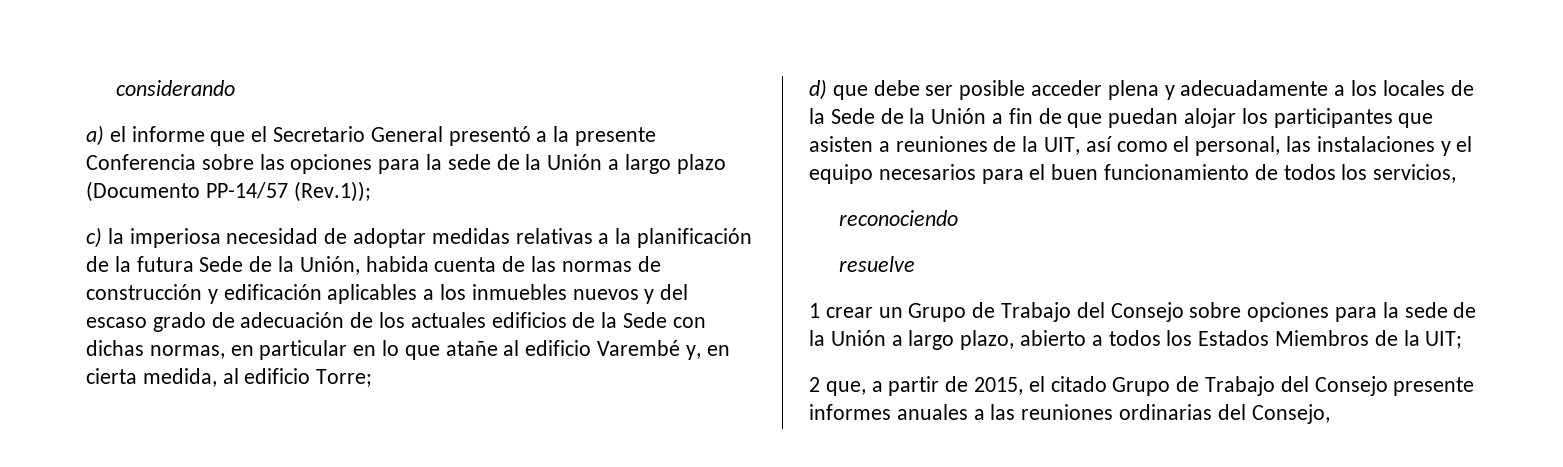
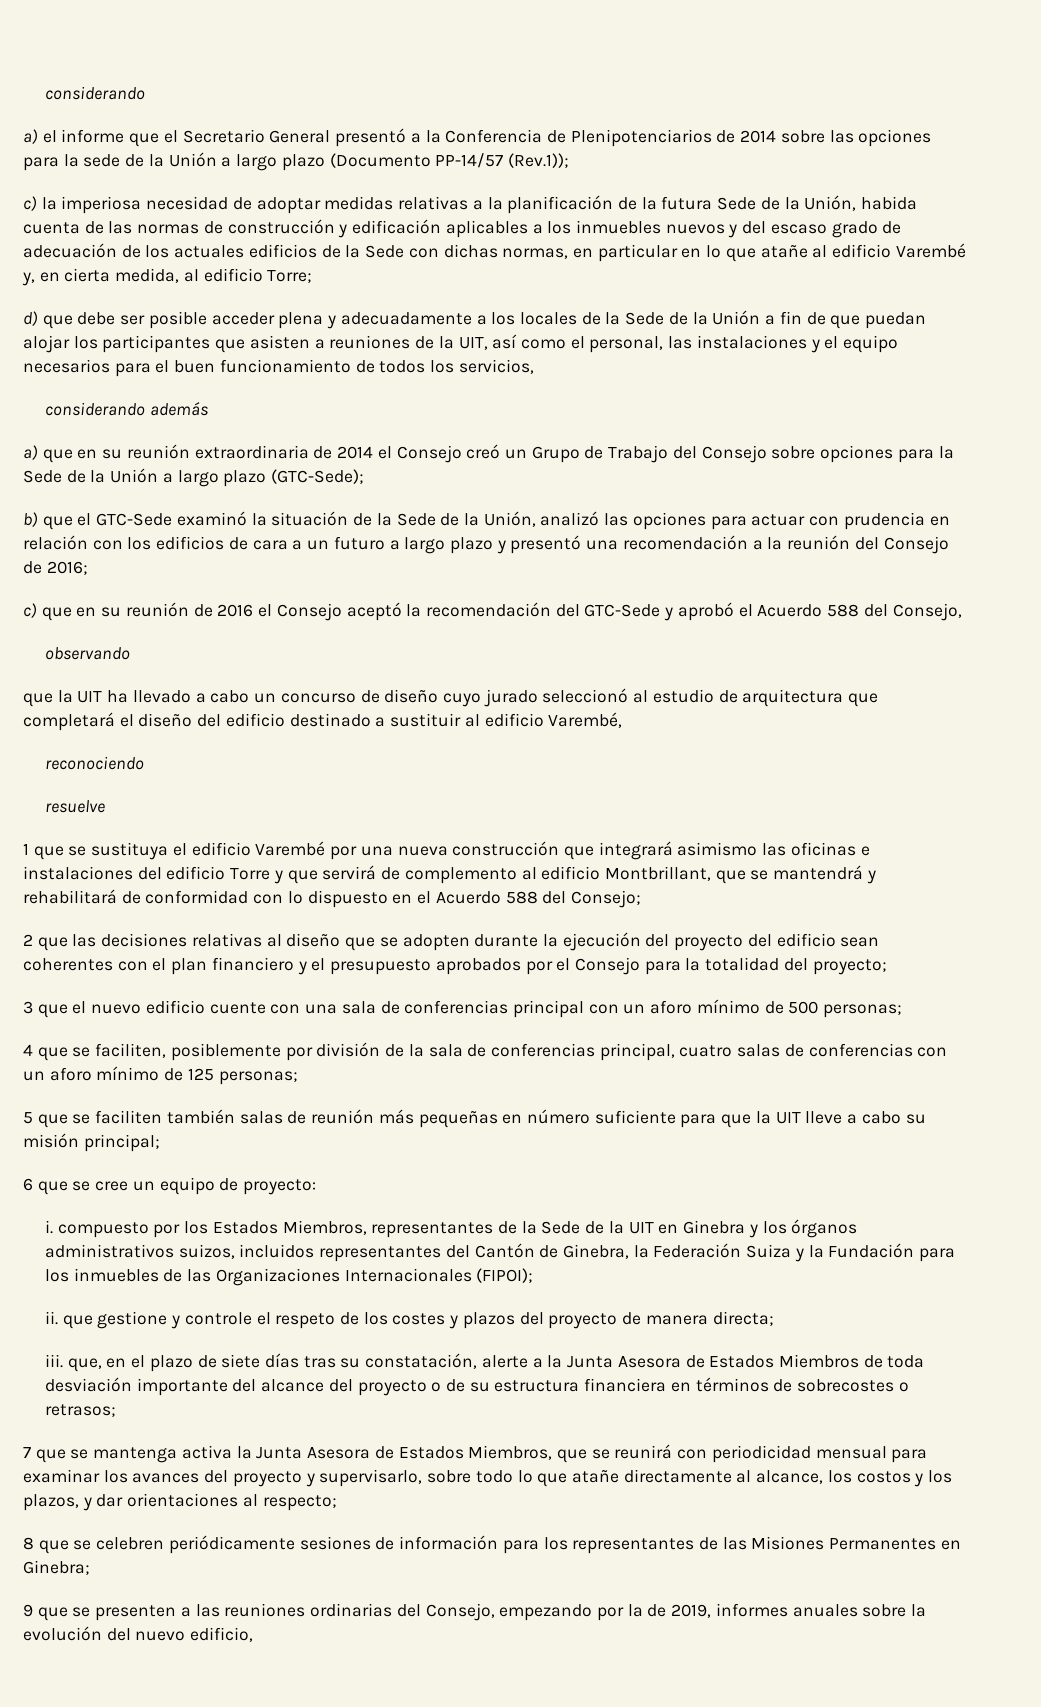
- a) el informe que el Secretario General presentó a la presente Conferencia sobre las opciones para la sede de la Unión a largo plazo (Documento PP-14/57 (Rev.1));
+ a) el informe que el Secretario General presentó a la Conferencia de Plenipotenciarios de 2014 sobre las opciones para la sede de la Unión a largo plazo (Documento PP-14/57 (Rev.1));
+ considerando además
+ a) que en su reunión extraordinaria de 2014 el Consejo creó un Grupo de Trabajo del Consejo sobre opciones para la Sede de la Unión a largo plazo (GTC-Sede);
+ b) que el GTC-Sede examinó la situación de la Sede de la Unión, analizó las opciones para actuar con prudencia en relación con los edificios de cara a un futuro a largo plazo y presentó una recomendación a la reunión del Consejo de 2016;
+ c) que en su reunión de 2016 el Consejo aceptó la recomendación del GTC-Sede y aprobó el Acuerdo 588 del Consejo,
+ observando
+ que la UIT ha llevado a cabo un concurso de diseño cuyo jurado seleccionó al estudio de arquitectura que completará el diseño del edificio destinado a sustituir al edificio Varembé,
  reconociendo
  resuelve
- 1 crear un Grupo de Trabajo del Consejo sobre opciones para la sede de la Unión a largo plazo, abierto a todos los Estados Miembros de la UIT;
- 2 que, a partir de 2015, el citado Grupo de Trabajo del Consejo presente informes anuales a las reuniones ordinarias del Consejo,
+ 1 que se sustituya el edificio Varembé por una nueva construcción que integrará asimismo las oficinas e instalaciones del edificio Torre y que servirá de complemento al edificio Montbrillant, que se mantendrá y rehabilitará de conformidad con lo dispuesto en el Acuerdo 588 del Consejo;
+ 2 que las decisiones relativas al diseño que se adopten durante la ejecución del proyecto del edificio sean coherentes con el plan financiero y el presupuesto aprobados por el Consejo para la totalidad del proyecto;
+ 3 que el nuevo edificio cuente con una sala de conferencias principal con un aforo mínimo de 500 personas;
+ 4 que se faciliten, posiblemente por división de la sala de conferencias principal, cuatro salas de conferencias con un aforo mínimo de 125 personas;
+ 5 que se faciliten también salas de reunión más pequeñas en número suficiente para que la UIT lleve a cabo su misión principal;
+ 6 que se cree un equipo de proyecto:
+ i. compuesto por los Estados Miembros, representantes de la Sede de la UIT en Ginebra y los órganos administrativos suizos, incluidos representantes del Cantón de Ginebra, la Federación Suiza y la Fundación para los inmuebles de las Organizaciones Internacionales (FIPOI);
+ ii. que gestione y controle el respeto de los costes y plazos del proyecto de manera directa;
+ iii. que, en el plazo de siete días tras su constatación, alerte a la Junta Asesora de Estados Miembros de toda desviación importante del alcance del proyecto o de su estructura financiera en términos de sobrecostes o retrasos;
+ 7 que se mantenga activa la Junta Asesora de Estados Miembros, que se reunirá con periodicidad mensual para examinar los avances del proyecto y supervisarlo, sobre todo lo que atañe directamente al alcance, los costos y los plazos, y dar orientaciones al respecto;
+ 8 que se celebren periódicamente sesiones de información para los representantes de las Misiones Permanentes en Ginebra;
+ 9 que se presenten a las reuniones ordinarias del Consejo, empezando por la de 2019, informes anuales sobre la evolución del nuevo edificio,

